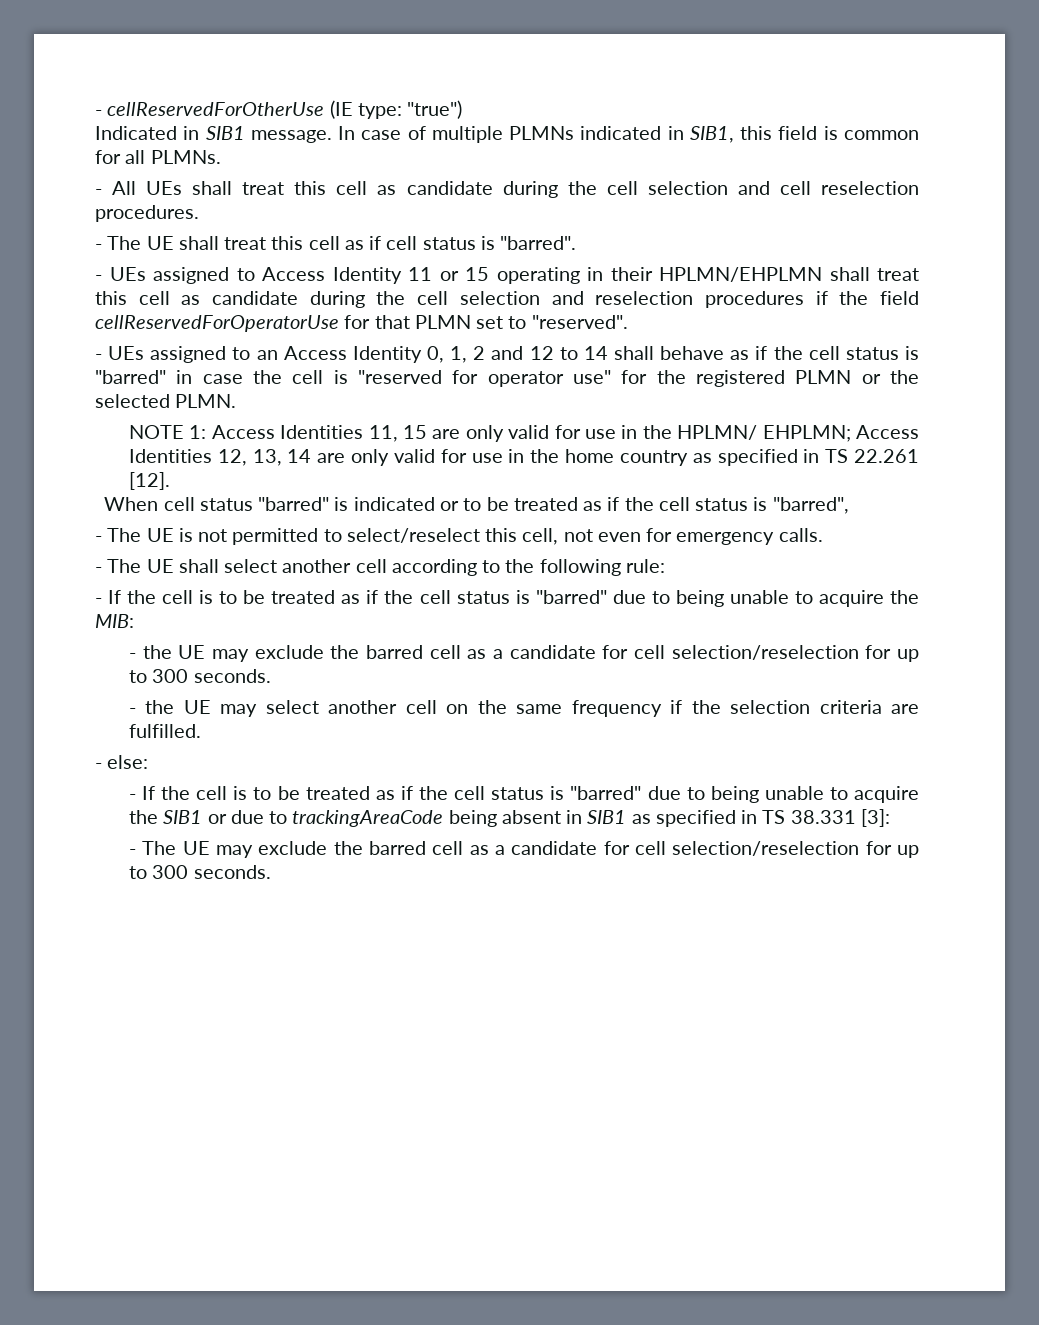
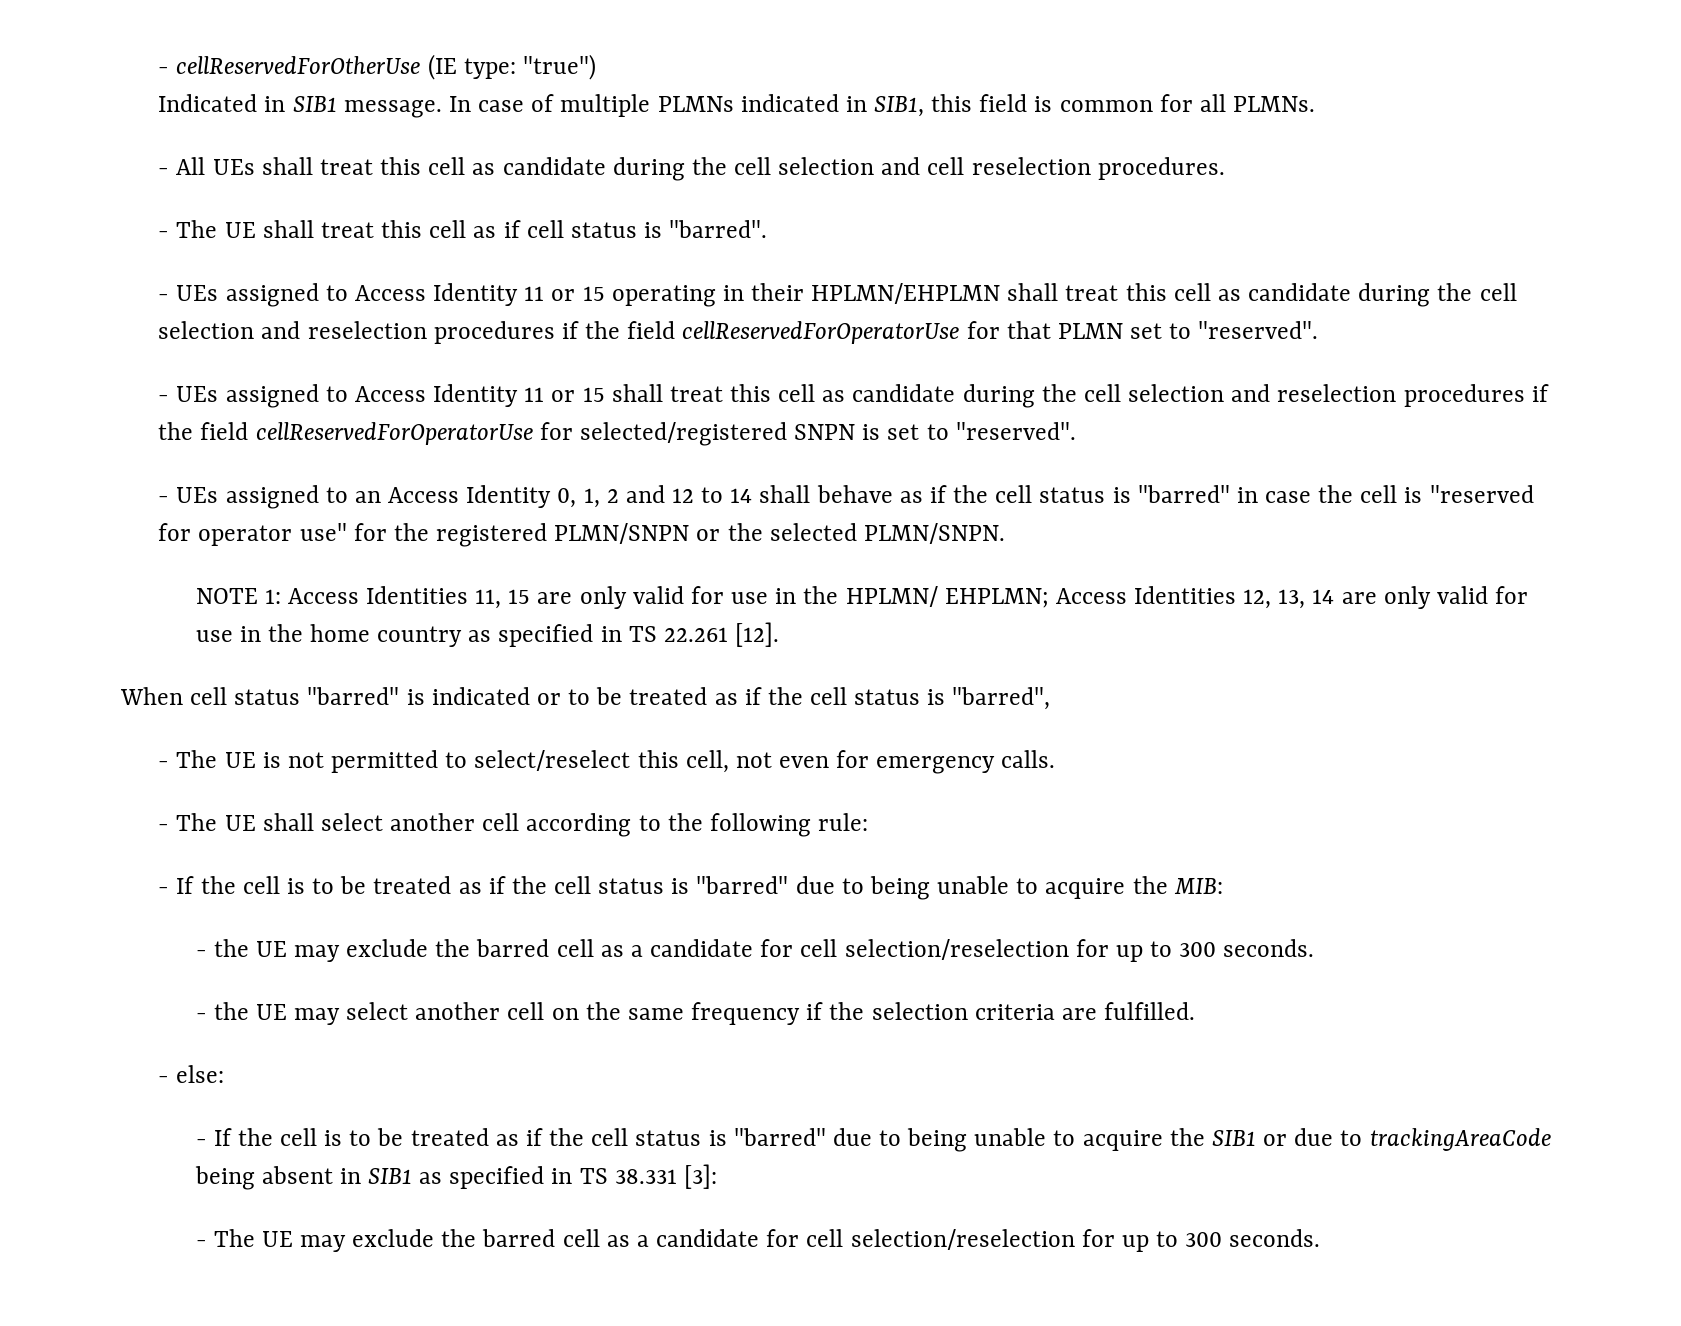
+ - UEs assigned to Access Identity 11 or 15 shall treat this cell as candidate during the cell selection and reselection procedures if the field cellReservedForOperatorUse for selected/registered SNPN is set to "reserved".
- - UEs assigned to an Access Identity 0, 1, 2 and 12 to 14 shall behave as if the cell status is "barred" in case the cell is "reserved for operator use" for the registered PLMN or the selected PLMN.
+ - UEs assigned to an Access Identity 0, 1, 2 and 12 to 14 shall behave as if the cell status is "barred" in case the cell is "reserved for operator use" for the registered PLMN/SNPN or the selected PLMN/SNPN.

